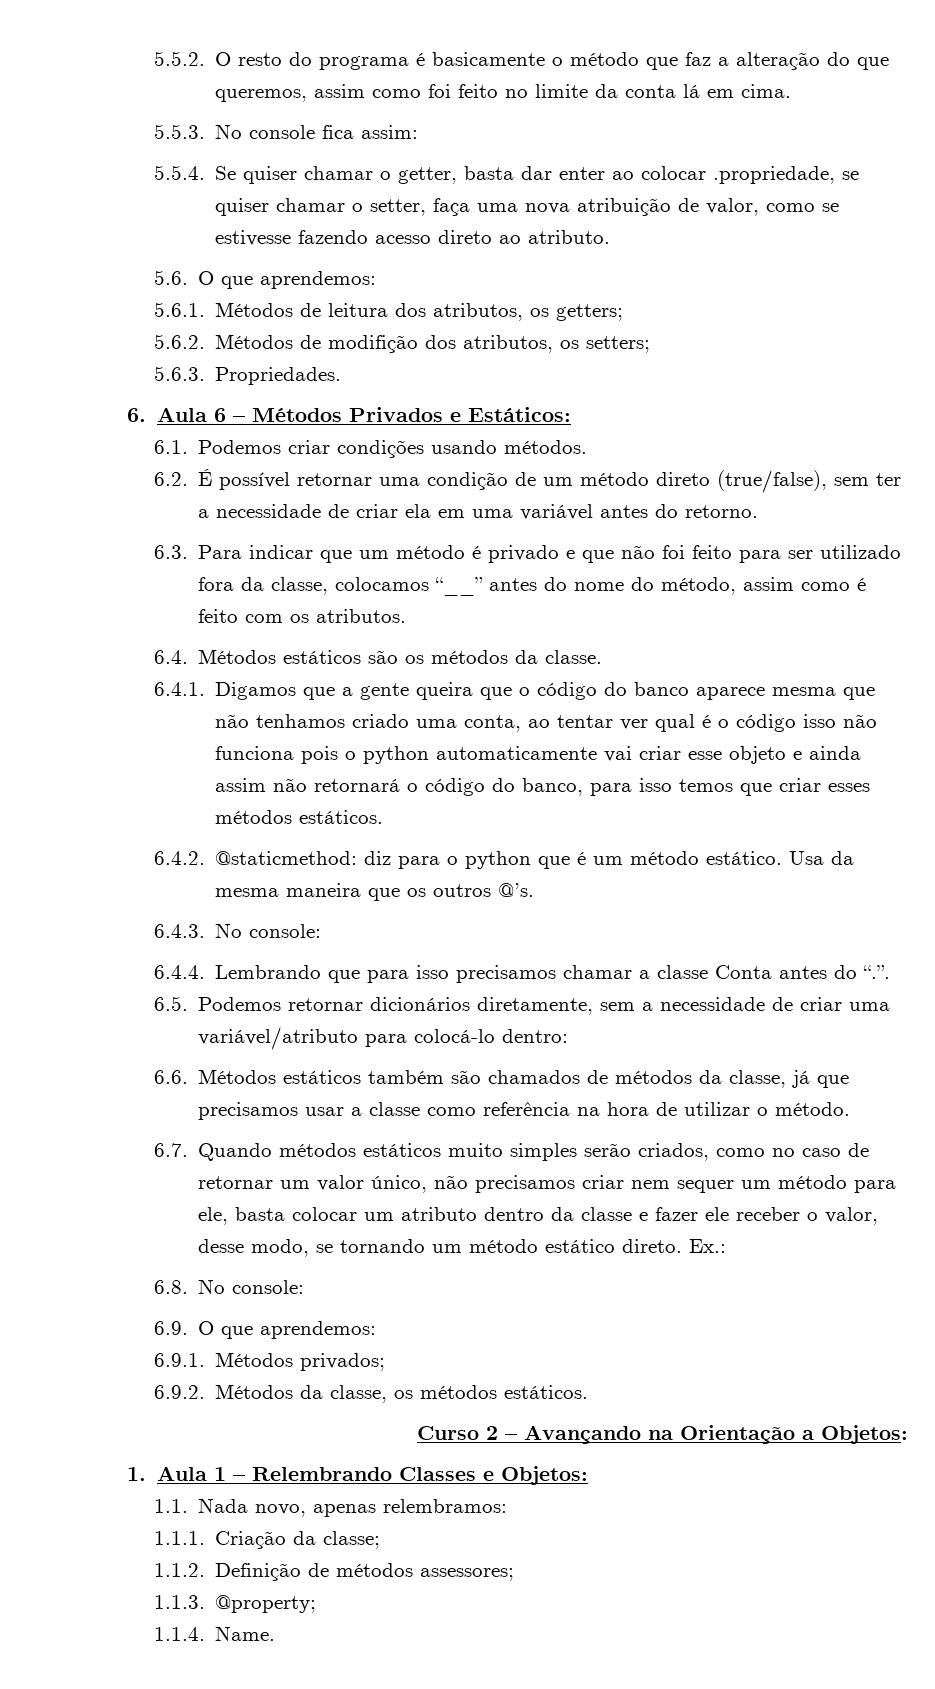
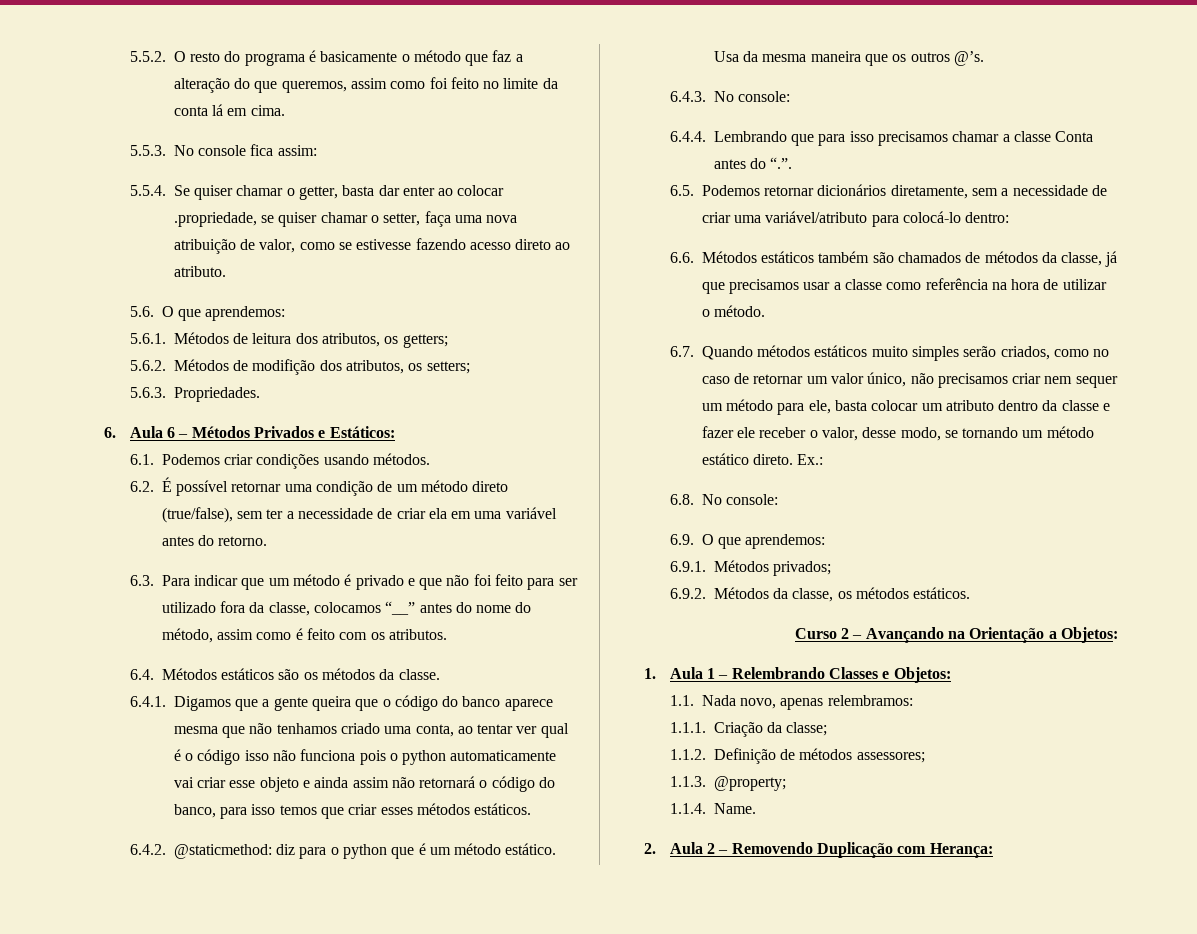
+ 2. Aula 2 – Removendo Duplicação com Herança:

